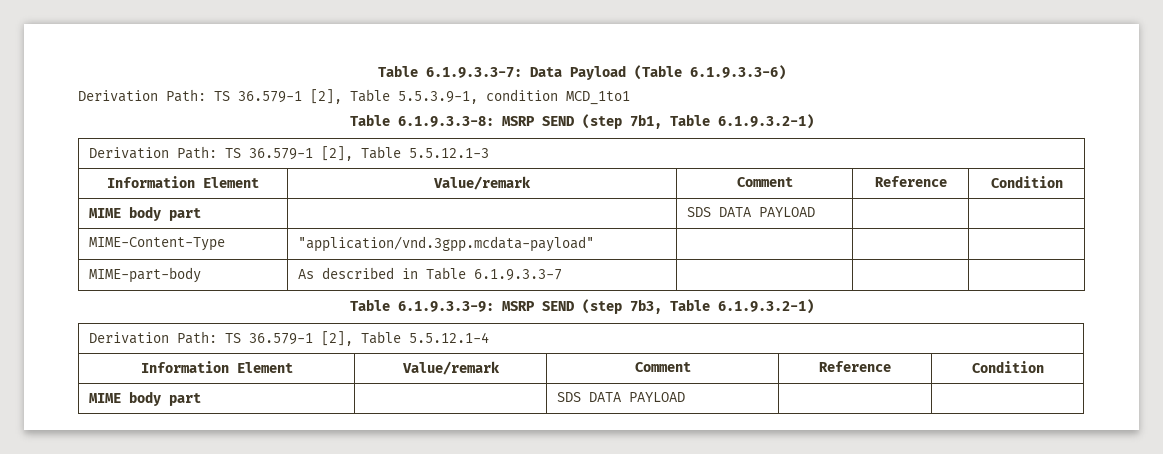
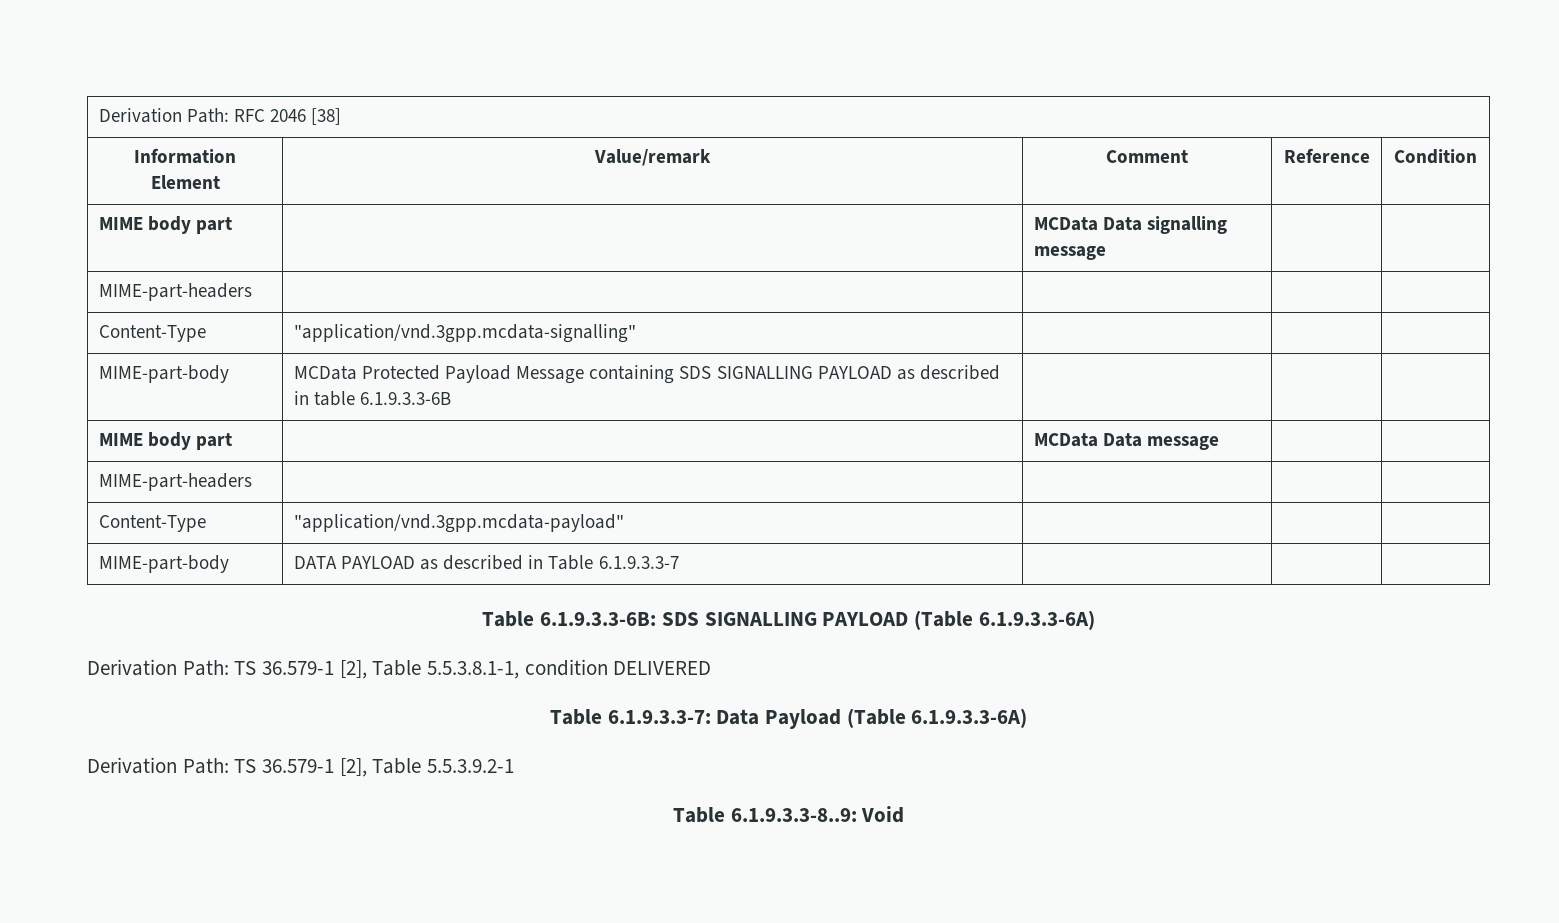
- Table 6.1.9.3.3-7: Data Payload (Table 6.1.9.3.3-6)
- Derivation Path: TS 36.579-1 [2], Table 5.5.3.9-1, condition MCD_1to1
- Table 6.1.9.3.3-8: MSRP SEND (step 7b1, Table 6.1.9.3.2-1)
- Derivation Path: TS 36.579-1 [2], Table 5.5.12.1-3
+ Derivation Path: RFC 2046 [38]
  Information Element | Value/remark | Comment | Reference | Condition
- MIME body part | | SDS DATA PAYLOAD | |
- MIME-Content-Type | "application/vnd.3gpp.mcdata-payload" | | |
+ MIME body part | | MCData Data signalling message | |
+ MIME-part-headers | | | |
+ Content-Type | "application/vnd.3gpp.mcdata-signalling" | | |
+ MIME-part-body | MCData Protected Payload Message containing SDS SIGNALLING PAYLOAD as described in table 6.1.9.3.3-6B | | |
+ MIME body part | | MCData Data message | |
+ MIME-part-headers | | | |
+ Content-Type | "application/vnd.3gpp.mcdata-payload" | | |
- MIME-part-body | As described in Table 6.1.9.3.3-7 | | |
+ MIME-part-body | DATA PAYLOAD as described in Table 6.1.9.3.3-7 | | |
- Table 6.1.9.3.3-9: MSRP SEND (step 7b3, Table 6.1.9.3.2-1)
- Derivation Path: TS 36.579-1 [2], Table 5.5.12.1-4
- Information Element | Value/remark | Comment | Reference | Condition
- MIME body part | | SDS DATA PAYLOAD | |
+ Table 6.1.9.3.3-6B: SDS SIGNALLING PAYLOAD (Table 6.1.9.3.3-6A)
+ Derivation Path: TS 36.579-1 [2], Table 5.5.3.8.1-1, condition DELIVERED
+ Table 6.1.9.3.3-7: Data Payload (Table 6.1.9.3.3-6A)
+ Derivation Path: TS 36.579-1 [2], Table 5.5.3.9.2-1
+ Table 6.1.9.3.3-8..9: Void

